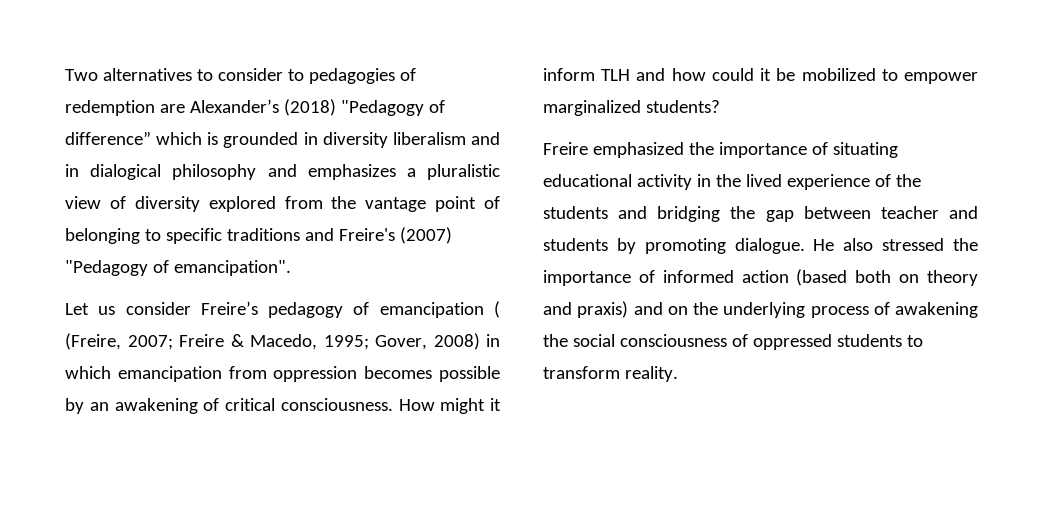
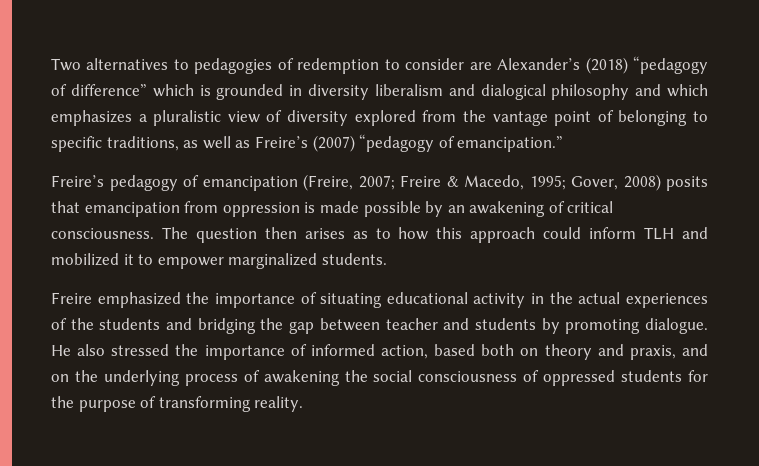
- Two alternatives to consider to pedagogies of redemption are Alexander’s (2018) "Pedagogy of difference” which is grounded in diversity liberalism and in dialogical philosophy and emphasizes a pluralistic view of diversity explored from the vantage point of belonging to specific traditions and Freire's (2007) "Pedagogy of emancipation".
- Let us consider Freire’s pedagogy of emancipation ( (Freire, 2007; Freire & Macedo, 1995; Gover, 2008) in which emancipation from oppression becomes possible by an awakening of critical consciousness.
+ Two alternatives to pedagogies of redemption to consider are Alexander’s (2018) “pedagogy of difference” which is grounded in diversity liberalism and dialogical philosophy and which emphasizes a pluralistic view of diversity explored from the vantage point of belonging to specific traditions, as well as Freire’s (2007) “pedagogy of emancipation.”
+ Freire’s pedagogy of emancipation (Freire, 2007; Freire & Macedo, 1995; Gover, 2008) posits that emancipation from oppression is made possible by an awakening of critical consciousness.
- How might it inform TLH and how could it be mobilized to empower marginalized students?
+ The question then arises as to how this approach could inform TLH and mobilized it to empower marginalized students.
- Freire emphasized the importance of situating educational activity in the lived experience of the students and bridging the gap between teacher and students by promoting dialogue.
+ Freire emphasized the importance of situating educational activity in the actual experiences of the students and bridging the gap between teacher and students by promoting dialogue.
- He also stressed the importance of informed action (based both on theory and praxis) and on the underlying process of awakening the social consciousness of oppressed students to transform reality.
+ He also stressed the importance of informed action, based both on theory and praxis, and on the underlying process of awakening the social consciousness of oppressed students for the purpose of transforming reality.

